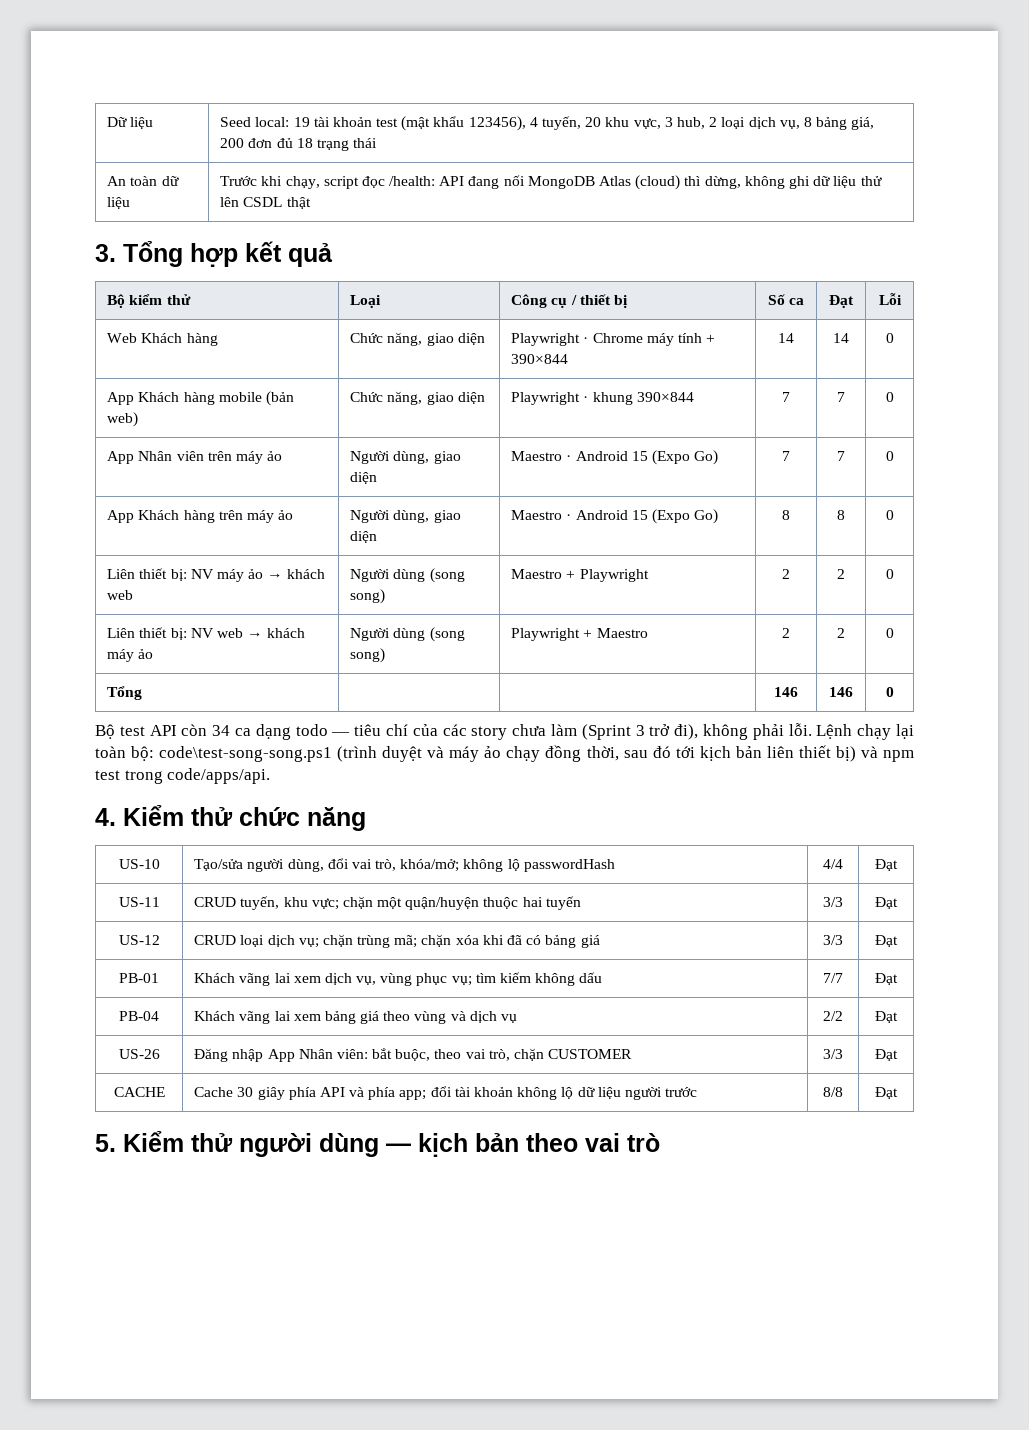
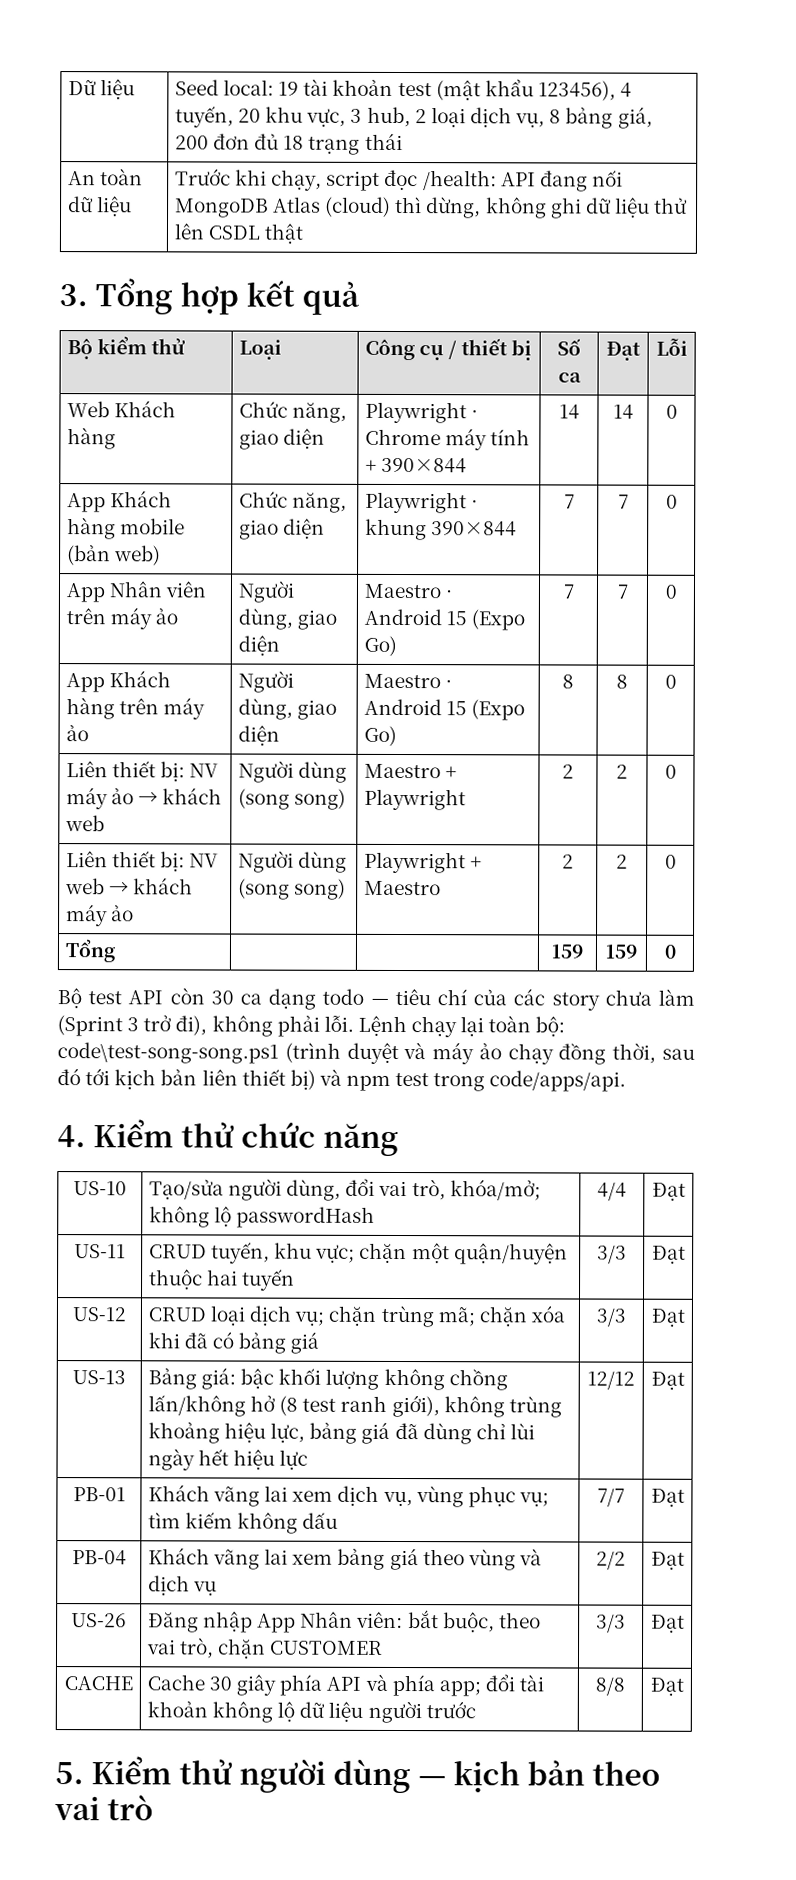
- Tổng | | | 146 | 146 | 0
+ Tổng | | | 159 | 159 | 0
- Bộ test API còn 34 ca dạng todo — tiêu chí của các story chưa làm (Sprint 3 trở đi), không phải lỗi.
+ Bộ test API còn 30 ca dạng todo — tiêu chí của các story chưa làm (Sprint 3 trở đi), không phải lỗi.
+ US-13 | Bảng giá: bậc khối lượng không chồng lấn/không hở (8 test ranh giới), không trùng khoảng hiệu lực, bảng giá đã dùng chỉ lùi ngày hết hiệu lực | 12/12 | Đạt

